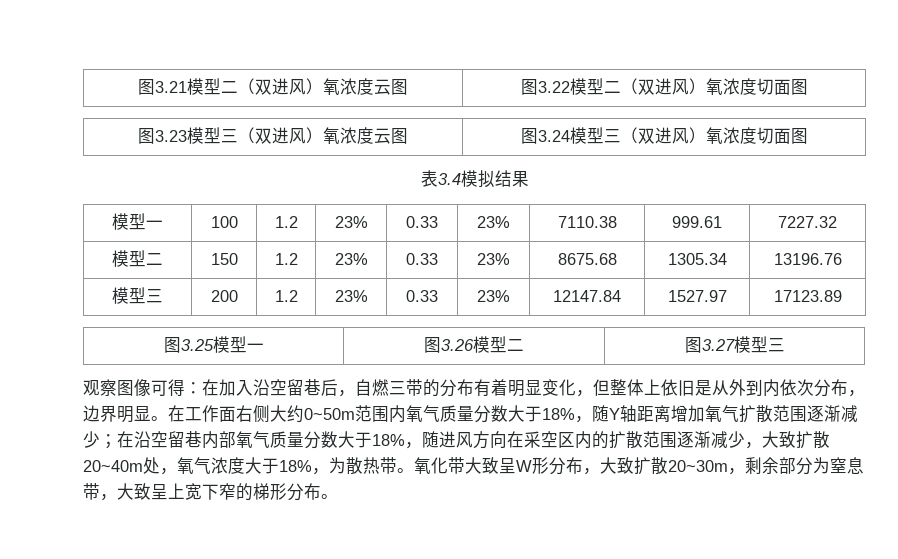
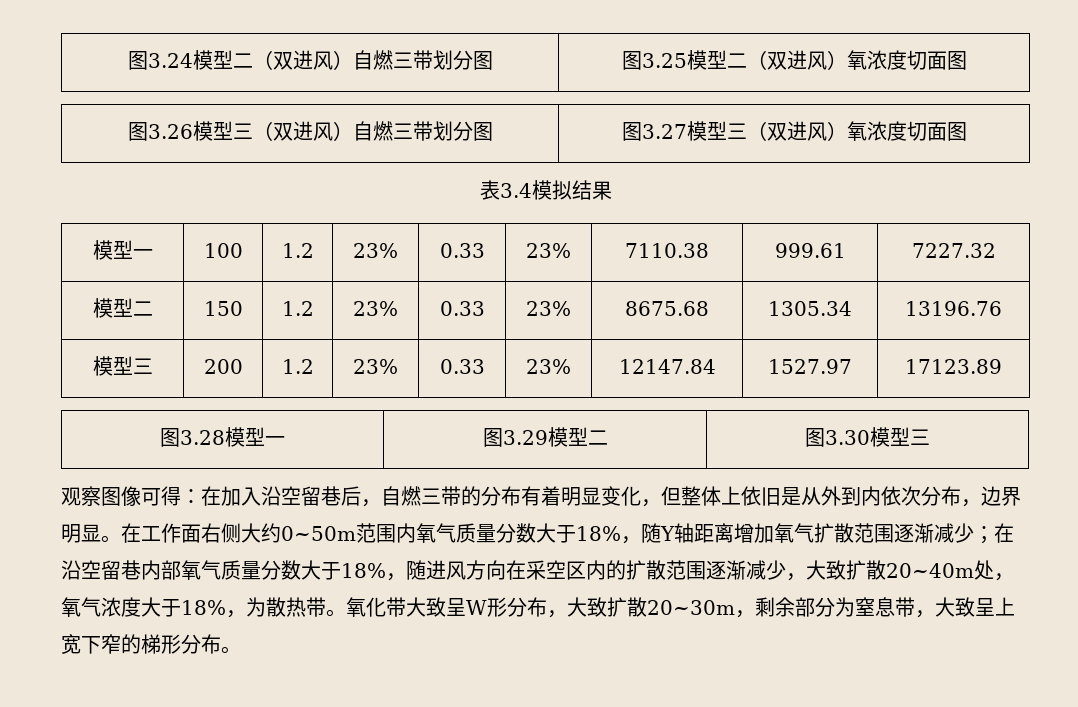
- 图3.21模型二（双进风）氧浓度云图 | 图3.22模型二（双进风）氧浓度切面图
+ 图3.24模型二（双进风）自燃三带划分图 | 图3.25模型二（双进风）氧浓度切面图
- 图3.23模型三（双进风）氧浓度云图 | 图3.24模型三（双进风）氧浓度切面图
+ 图3.26模型三（双进风）自燃三带划分图 | 图3.27模型三（双进风）氧浓度切面图
- 图3.25模型一 | 图3.26模型二 | 图3.27模型三
+ 图3.28模型一 | 图3.29模型二 | 图3.30模型三

